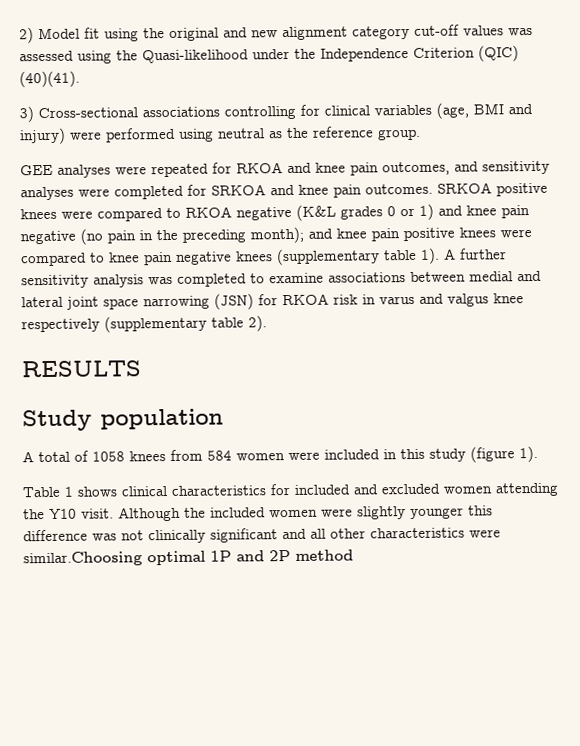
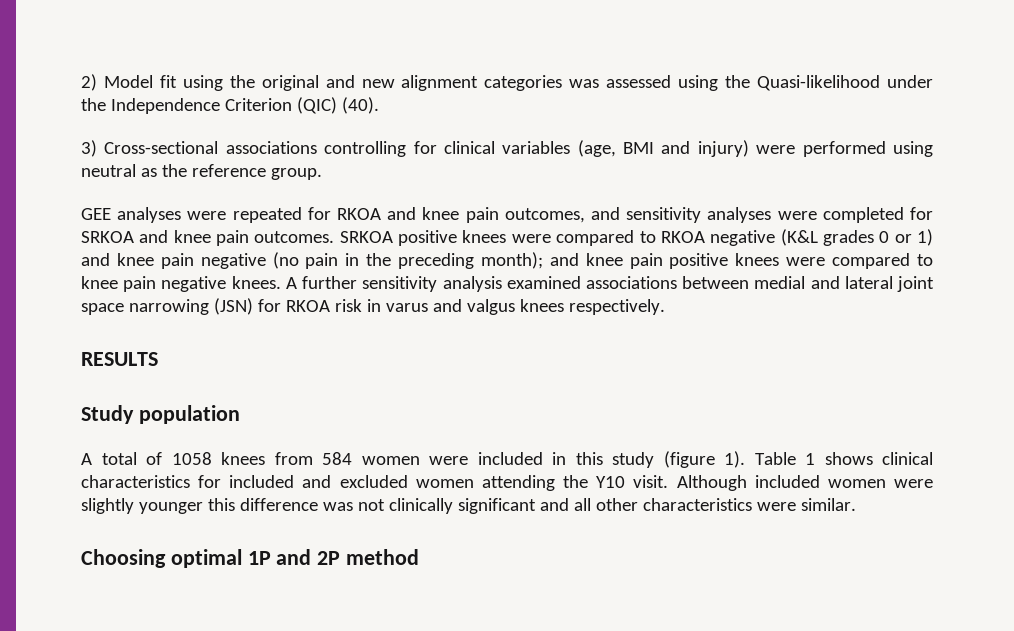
- 2) Model fit using the original and new alignment category cut-off values was assessed using the Quasi-likelihood under the Independence Criterion (QIC) (40)(41).
+ 2) Model fit using the original and new alignment categories was assessed using the Quasi-likelihood under the Independence Criterion (QIC) (40).
- SRKOA positive knees were compared to RKOA negative (K&L grades 0 or 1) and knee pain negative (no pain in the preceding month); and knee pain positive knees were compared to knee pain negative knees (supplementary table 1). A further sensitivity analysis was completed to examine associations between medial and lateral joint space narrowing (JSN) for RKOA risk in varus and valgus knee respectively (supplementary table 2).
+ SRKOA positive knees were compared to RKOA negative (K&L grades 0 or 1) and knee pain negative (no pain in the preceding month); and knee pain positive knees were compared to knee pain negative knees. A further sensitivity analysis examined associations between medial and lateral joint space narrowing (JSN) for RKOA risk in varus and valgus knees respectively.
- A total of 1058 knees from 584 women were included in this study (figure 1).
- Table 1 shows clinical characteristics for included and excluded women attending the Y10 visit.
+ A total of 1058 knees from 584 women were included in this study (figure 1). Table 1 shows clinical characteristics for included and excluded women attending the Y10 visit.
- Although the included women were slightly younger this difference was not clinically significant and all other characteristics were similar.Choosing optimal 1P and 2P method
+ Although included women were slightly younger this difference was not clinically significant and all other characteristics were similar.
+ Choosing optimal 1P and 2P method

